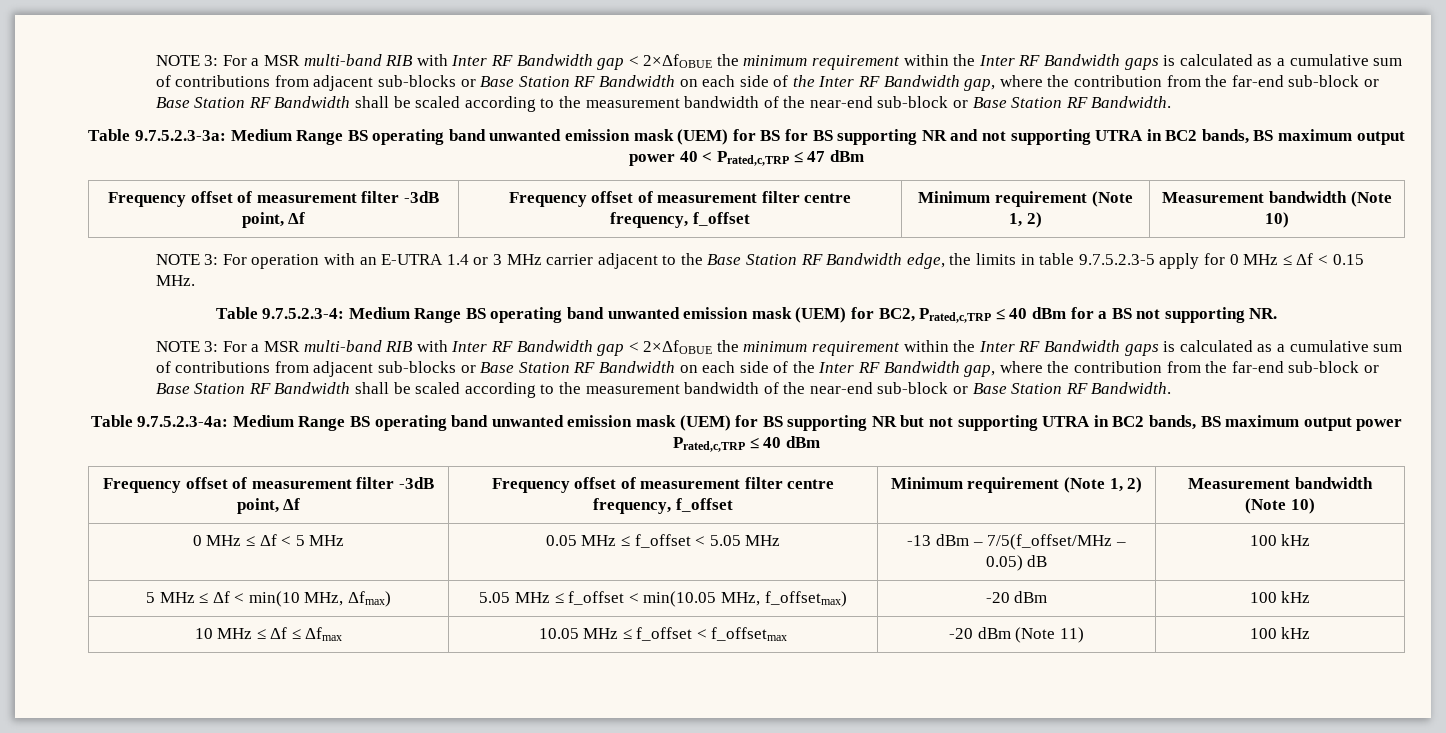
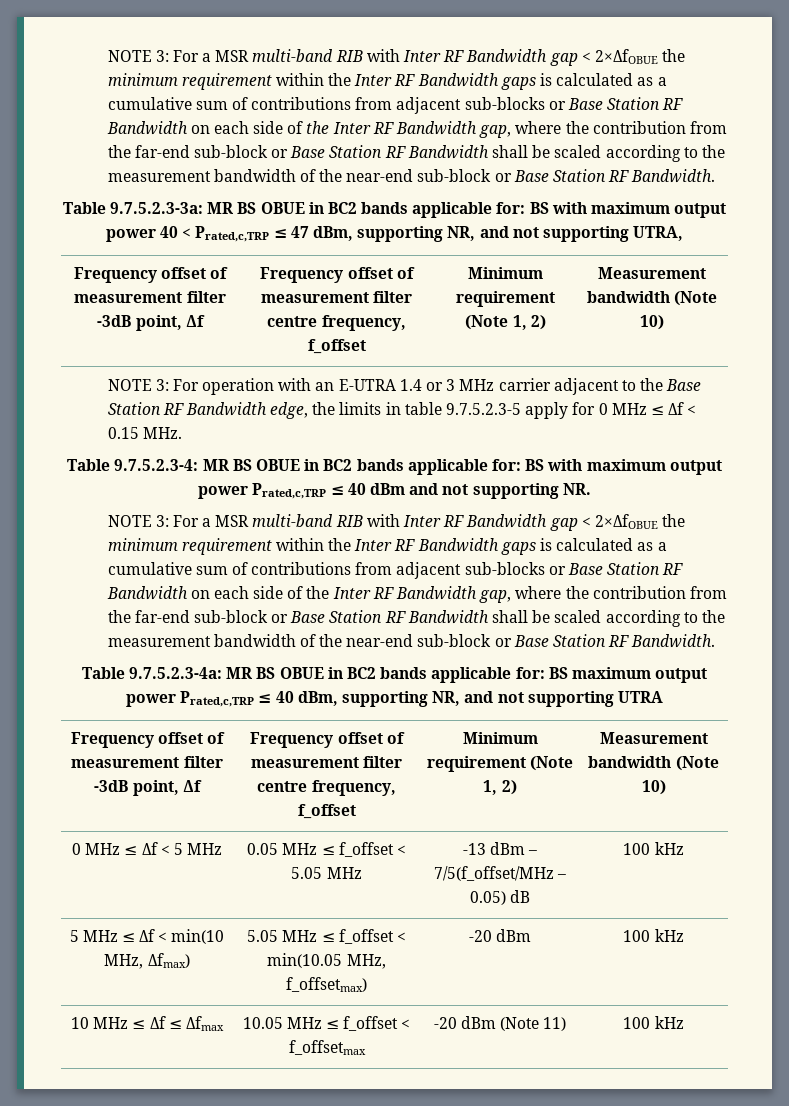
- Table 9.7.5.2.3-3a: Medium Range BS operating band unwanted emission mask (UEM) for BS for BS supporting NR and not supporting UTRA in BC2 bands, BS maximum output power 40 < Prated,c,TRP ≤ 47 dBm
+ Table 9.7.5.2.3-3a: MR BS OBUE in BC2 bands applicable for: BS with maximum output power 40 < Prated,c,TRP ≤ 47 dBm, supporting NR, and not supporting UTRA,
- Table 9.7.5.2.3-4: Medium Range BS operating band unwanted emission mask (UEM) for BC2, Prated,c,TRP ≤ 40 dBm for a BS not supporting NR.
+ Table 9.7.5.2.3-4: MR BS OBUE in BC2 bands applicable for: BS with maximum output power Prated,c,TRP ≤ 40 dBm and not supporting NR.
- Table 9.7.5.2.3-4a: Medium Range BS operating band unwanted emission mask (UEM) for BS supporting NR but not supporting UTRA in BC2 bands, BS maximum output power Prated,c,TRP ≤ 40 dBm
+ Table 9.7.5.2.3-4a: MR BS OBUE in BC2 bands applicable for: BS maximum output power Prated,c,TRP ≤ 40 dBm, supporting NR, and not supporting UTRA

